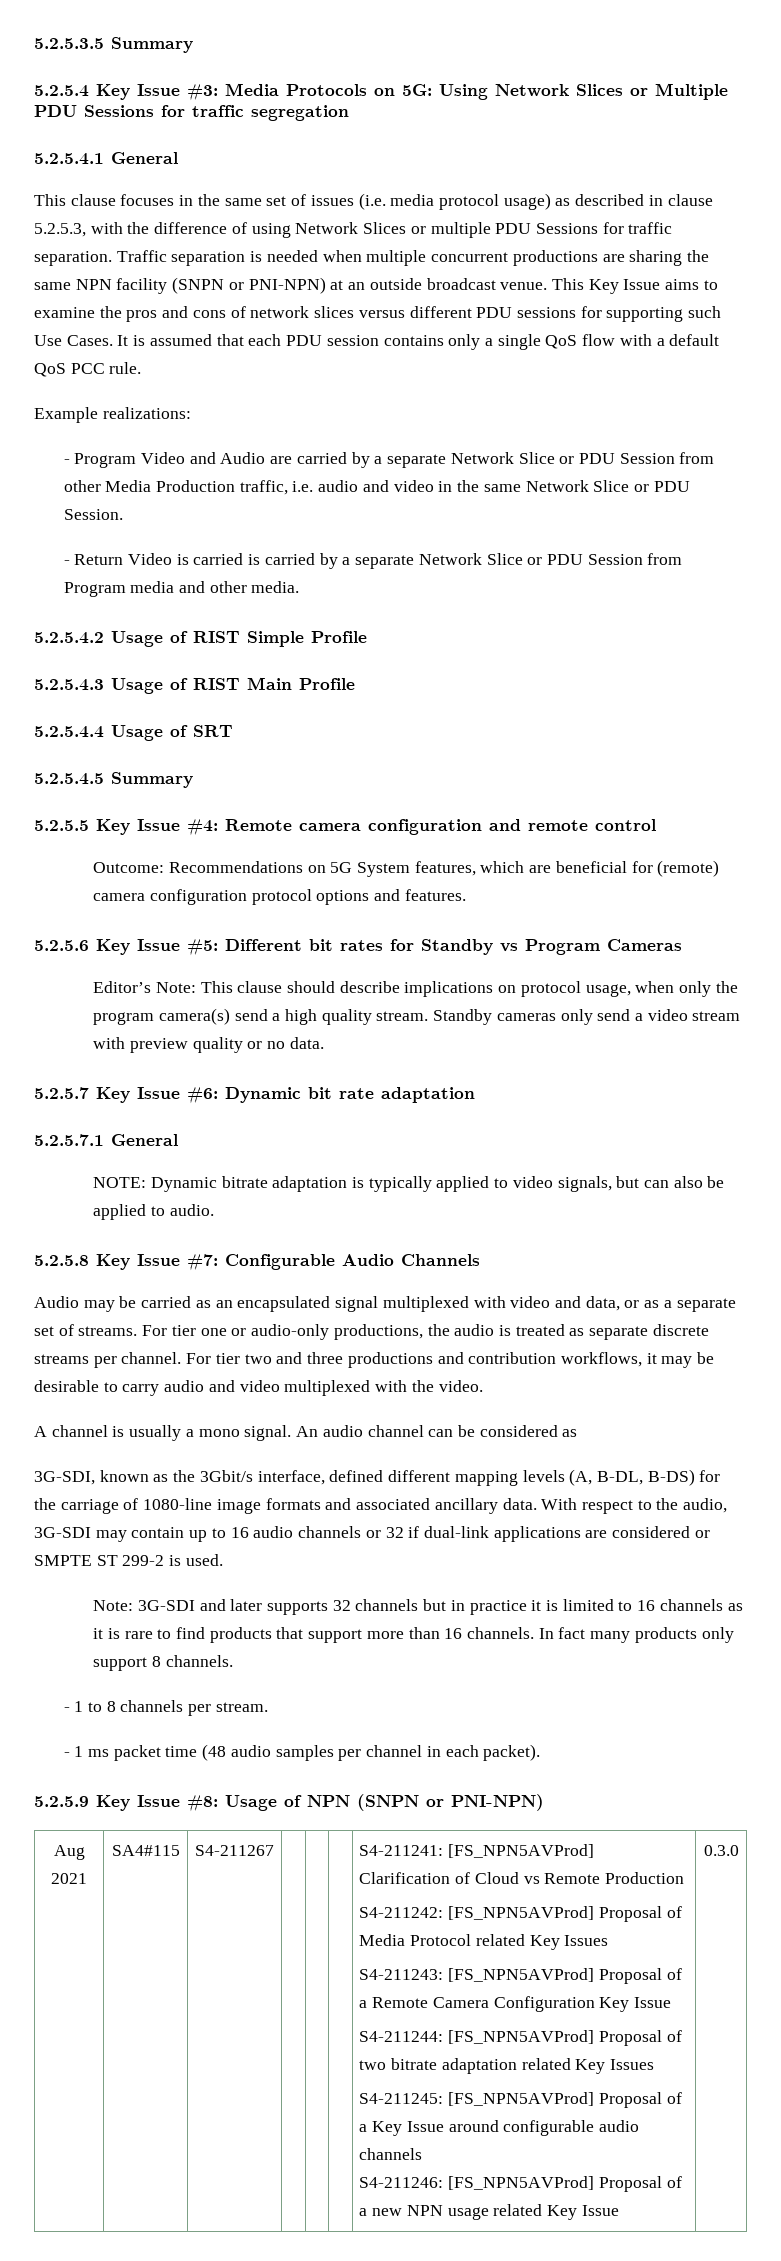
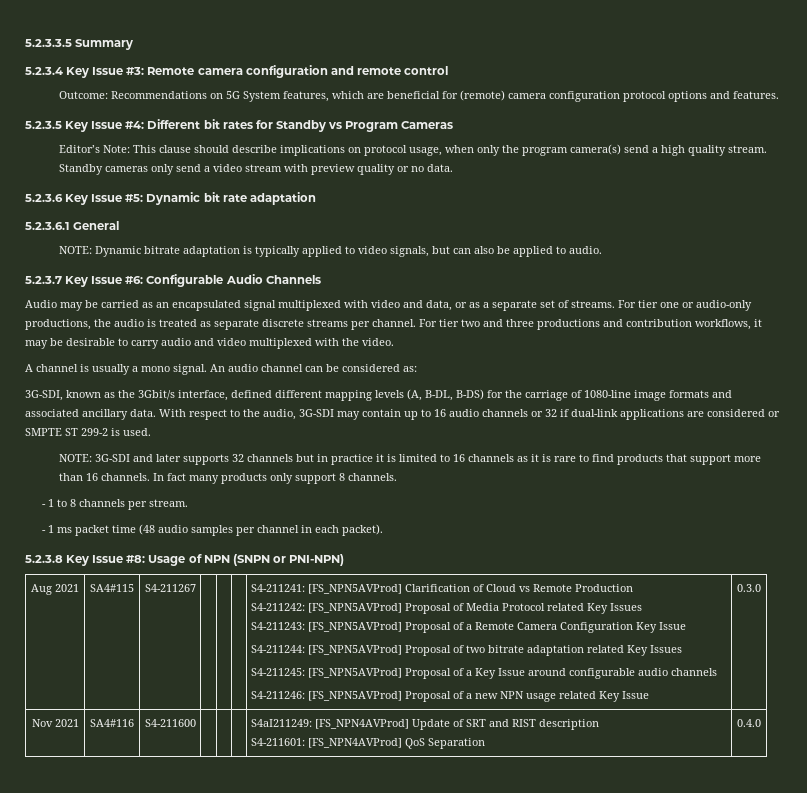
- 5.2.5.3.5 Summary
- 5.2.5.4 Key Issue #3: Media Protocols on 5G: Using Network Slices or Multiple PDU Sessions for traffic segregation
- 5.2.5.4.1 General
- This clause focuses in the same set of issues (i.e. media protocol usage) as described in clause 5.2.5.3, with the difference of using Network Slices or multiple PDU Sessions for traffic separation. Traffic separation is needed when multiple concurrent productions are sharing the same NPN facility (SNPN or PNI-NPN) at an outside broadcast venue. This Key Issue aims to examine the pros and cons of network slices versus different PDU sessions for supporting such Use Cases. It is assumed that each PDU session contains only a single QoS flow with a default QoS PCC rule.
- Example realizations:
- - Program Video and Audio are carried by a separate Network Slice or PDU Session from other Media Production traffic, i.e. audio and video in the same Network Slice or PDU Session.
- - Return Video is carried is carried by a separate Network Slice or PDU Session from Program media and other media.
- 5.2.5.4.2 Usage of RIST Simple Profile
- 5.2.5.4.3 Usage of RIST Main Profile
- 5.2.5.4.4 Usage of SRT
- 5.2.5.4.5 Summary
- 5.2.5.5 Key Issue #4: Remote camera configuration and remote control
+ 5.2.3.3.5 Summary
+ 5.2.3.4 Key Issue #3: Remote camera configuration and remote control
- 5.2.5.6 Key Issue #5: Different bit rates for Standby vs Program Cameras
+ 5.2.3.5 Key Issue #4: Different bit rates for Standby vs Program Cameras
- 5.2.5.7 Key Issue #6: Dynamic bit rate adaptation
+ 5.2.3.6 Key Issue #5: Dynamic bit rate adaptation
- 5.2.5.7.1 General
+ 5.2.3.6.1 General
- 5.2.5.8 Key Issue #7: Configurable Audio Channels
+ 5.2.3.7 Key Issue #6: Configurable Audio Channels
- An audio channel can be considered as
+ An audio channel can be considered as:
- Note: 3G-SDI and later supports 32 channels but in practice it is limited to 16 channels as it is rare to find products that support more than 16 channels.
+ NOTE: 3G-SDI and later supports 32 channels but in practice it is limited to 16 channels as it is rare to find products that support more than 16 channels.
- 5.2.5.9 Key Issue #8: Usage of NPN (SNPN or PNI-NPN)
+ 5.2.3.8 Key Issue #8: Usage of NPN (SNPN or PNI-NPN)
+ Nov 2021 | SA4#116 | S4-211600 | | | | S4aI211249: [FS_NPN4AVProd] Update of SRT and RIST description
+ S4-211601: [FS_NPN4AVProd] QoS Separation | 0.4.0

